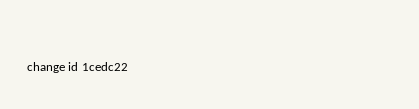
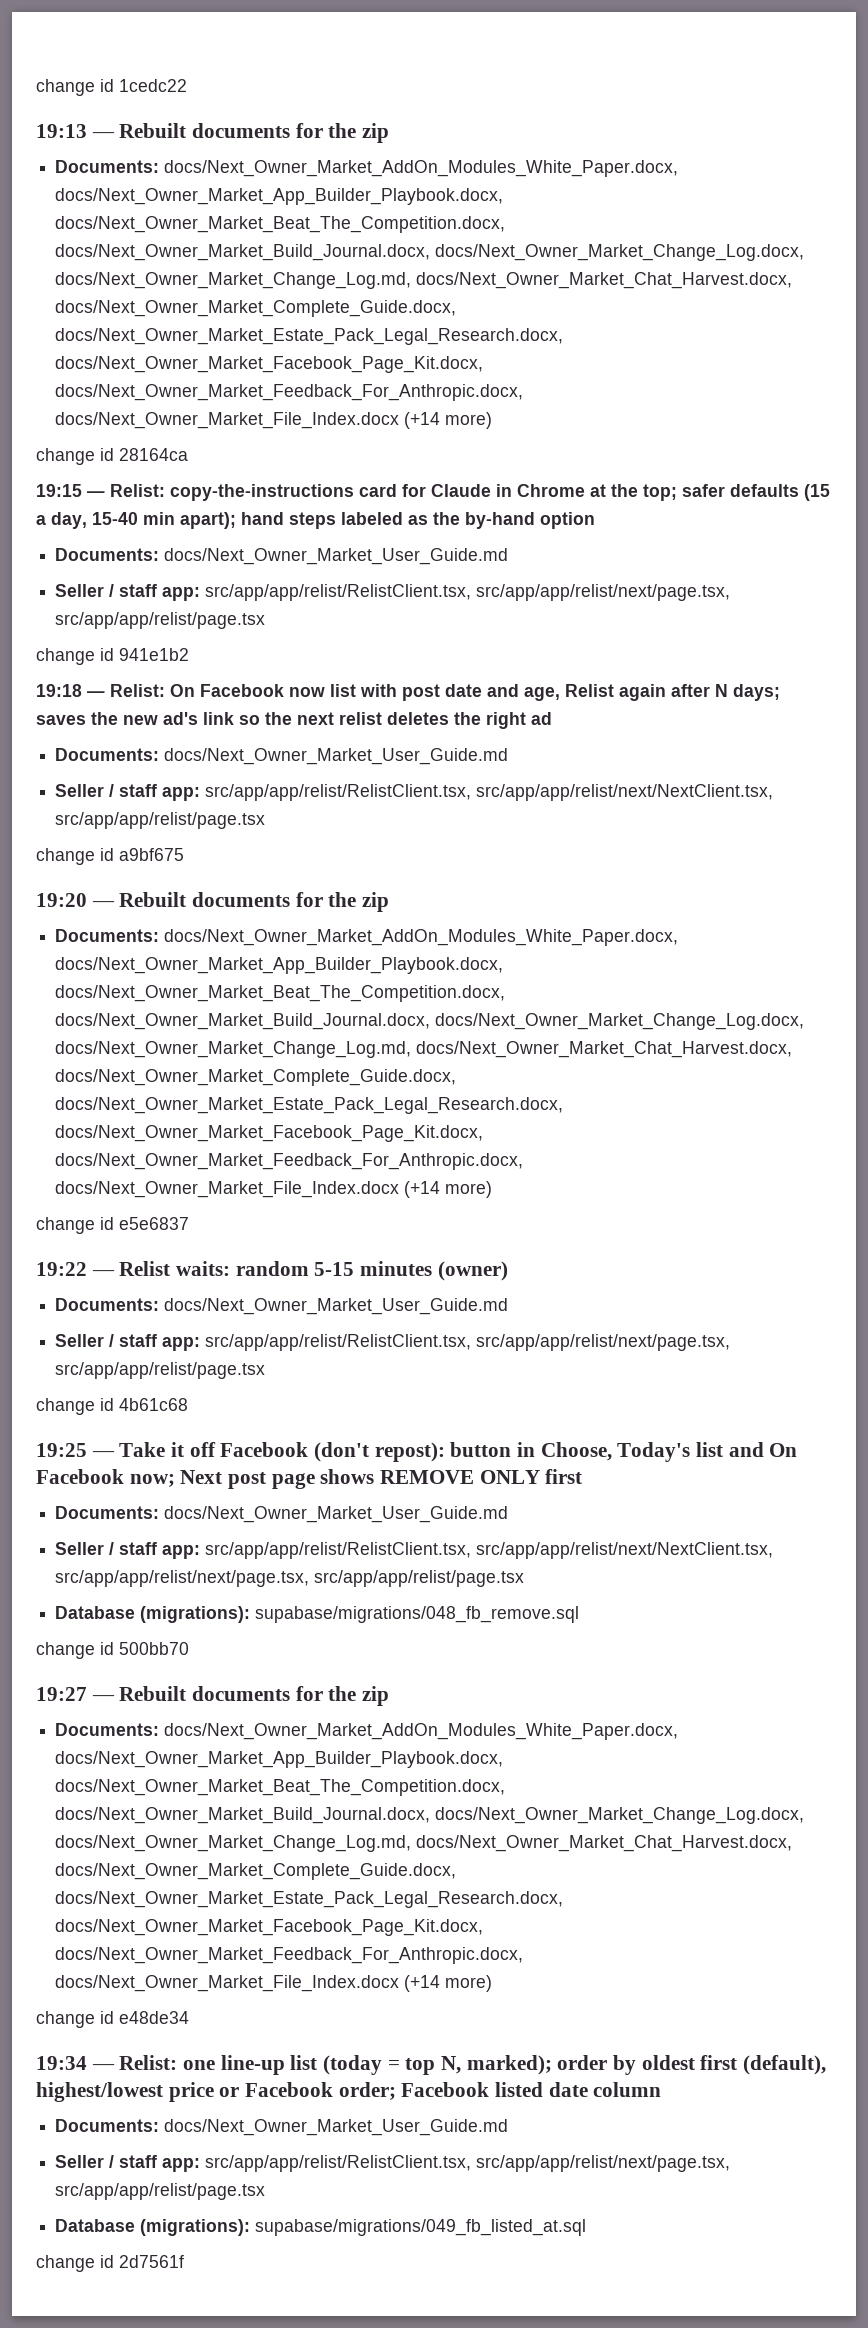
+ 19:13 — Rebuilt documents for the zip
+ Documents: docs/Next_Owner_Market_AddOn_Modules_White_Paper.docx, docs/Next_Owner_Market_App_Builder_Playbook.docx, docs/Next_Owner_Market_Beat_The_Competition.docx, docs/Next_Owner_Market_Build_Journal.docx, docs/Next_Owner_Market_Change_Log.docx, docs/Next_Owner_Market_Change_Log.md, docs/Next_Owner_Market_Chat_Harvest.docx, docs/Next_Owner_Market_Complete_Guide.docx, docs/Next_Owner_Market_Estate_Pack_Legal_Research.docx, docs/Next_Owner_Market_Facebook_Page_Kit.docx, docs/Next_Owner_Market_Feedback_For_Anthropic.docx, docs/Next_Owner_Market_File_Index.docx (+14 more)
+ change id 28164ca
+ 19:15 — Relist: copy-the-instructions card for Claude in Chrome at the top; safer defaults (15 a day, 15-40 min apart); hand steps labeled as the by-hand option
+ Documents: docs/Next_Owner_Market_User_Guide.md
+ Seller / staff app: src/app/app/relist/RelistClient.tsx, src/app/app/relist/next/page.tsx, src/app/app/relist/page.tsx
+ change id 941e1b2
+ 19:18 — Relist: On Facebook now list with post date and age, Relist again after N days; saves the new ad's link so the next relist deletes the right ad
+ Documents: docs/Next_Owner_Market_User_Guide.md
+ Seller / staff app: src/app/app/relist/RelistClient.tsx, src/app/app/relist/next/NextClient.tsx, src/app/app/relist/page.tsx
+ change id a9bf675
+ 19:20 — Rebuilt documents for the zip
+ Documents: docs/Next_Owner_Market_AddOn_Modules_White_Paper.docx, docs/Next_Owner_Market_App_Builder_Playbook.docx, docs/Next_Owner_Market_Beat_The_Competition.docx, docs/Next_Owner_Market_Build_Journal.docx, docs/Next_Owner_Market_Change_Log.docx, docs/Next_Owner_Market_Change_Log.md, docs/Next_Owner_Market_Chat_Harvest.docx, docs/Next_Owner_Market_Complete_Guide.docx, docs/Next_Owner_Market_Estate_Pack_Legal_Research.docx, docs/Next_Owner_Market_Facebook_Page_Kit.docx, docs/Next_Owner_Market_Feedback_For_Anthropic.docx, docs/Next_Owner_Market_File_Index.docx (+14 more)
+ change id e5e6837
+ 19:22 — Relist waits: random 5-15 minutes (owner)
+ Documents: docs/Next_Owner_Market_User_Guide.md
+ Seller / staff app: src/app/app/relist/RelistClient.tsx, src/app/app/relist/next/page.tsx, src/app/app/relist/page.tsx
+ change id 4b61c68
+ 19:25 — Take it off Facebook (don't repost): button in Choose, Today's list and On Facebook now; Next post page shows REMOVE ONLY first
+ Documents: docs/Next_Owner_Market_User_Guide.md
+ Seller / staff app: src/app/app/relist/RelistClient.tsx, src/app/app/relist/next/NextClient.tsx, src/app/app/relist/next/page.tsx, src/app/app/relist/page.tsx
+ Database (migrations): supabase/migrations/048_fb_remove.sql
+ change id 500bb70
+ 19:27 — Rebuilt documents for the zip
+ Documents: docs/Next_Owner_Market_AddOn_Modules_White_Paper.docx, docs/Next_Owner_Market_App_Builder_Playbook.docx, docs/Next_Owner_Market_Beat_The_Competition.docx, docs/Next_Owner_Market_Build_Journal.docx, docs/Next_Owner_Market_Change_Log.docx, docs/Next_Owner_Market_Change_Log.md, docs/Next_Owner_Market_Chat_Harvest.docx, docs/Next_Owner_Market_Complete_Guide.docx, docs/Next_Owner_Market_Estate_Pack_Legal_Research.docx, docs/Next_Owner_Market_Facebook_Page_Kit.docx, docs/Next_Owner_Market_Feedback_For_Anthropic.docx, docs/Next_Owner_Market_File_Index.docx (+14 more)
+ change id e48de34
+ 19:34 — Relist: one line-up list (today = top N, marked); order by oldest first (default), highest/lowest price or Facebook order; Facebook listed date column
+ Documents: docs/Next_Owner_Market_User_Guide.md
+ Seller / staff app: src/app/app/relist/RelistClient.tsx, src/app/app/relist/next/page.tsx, src/app/app/relist/page.tsx
+ Database (migrations): supabase/migrations/049_fb_listed_at.sql
+ change id 2d7561f

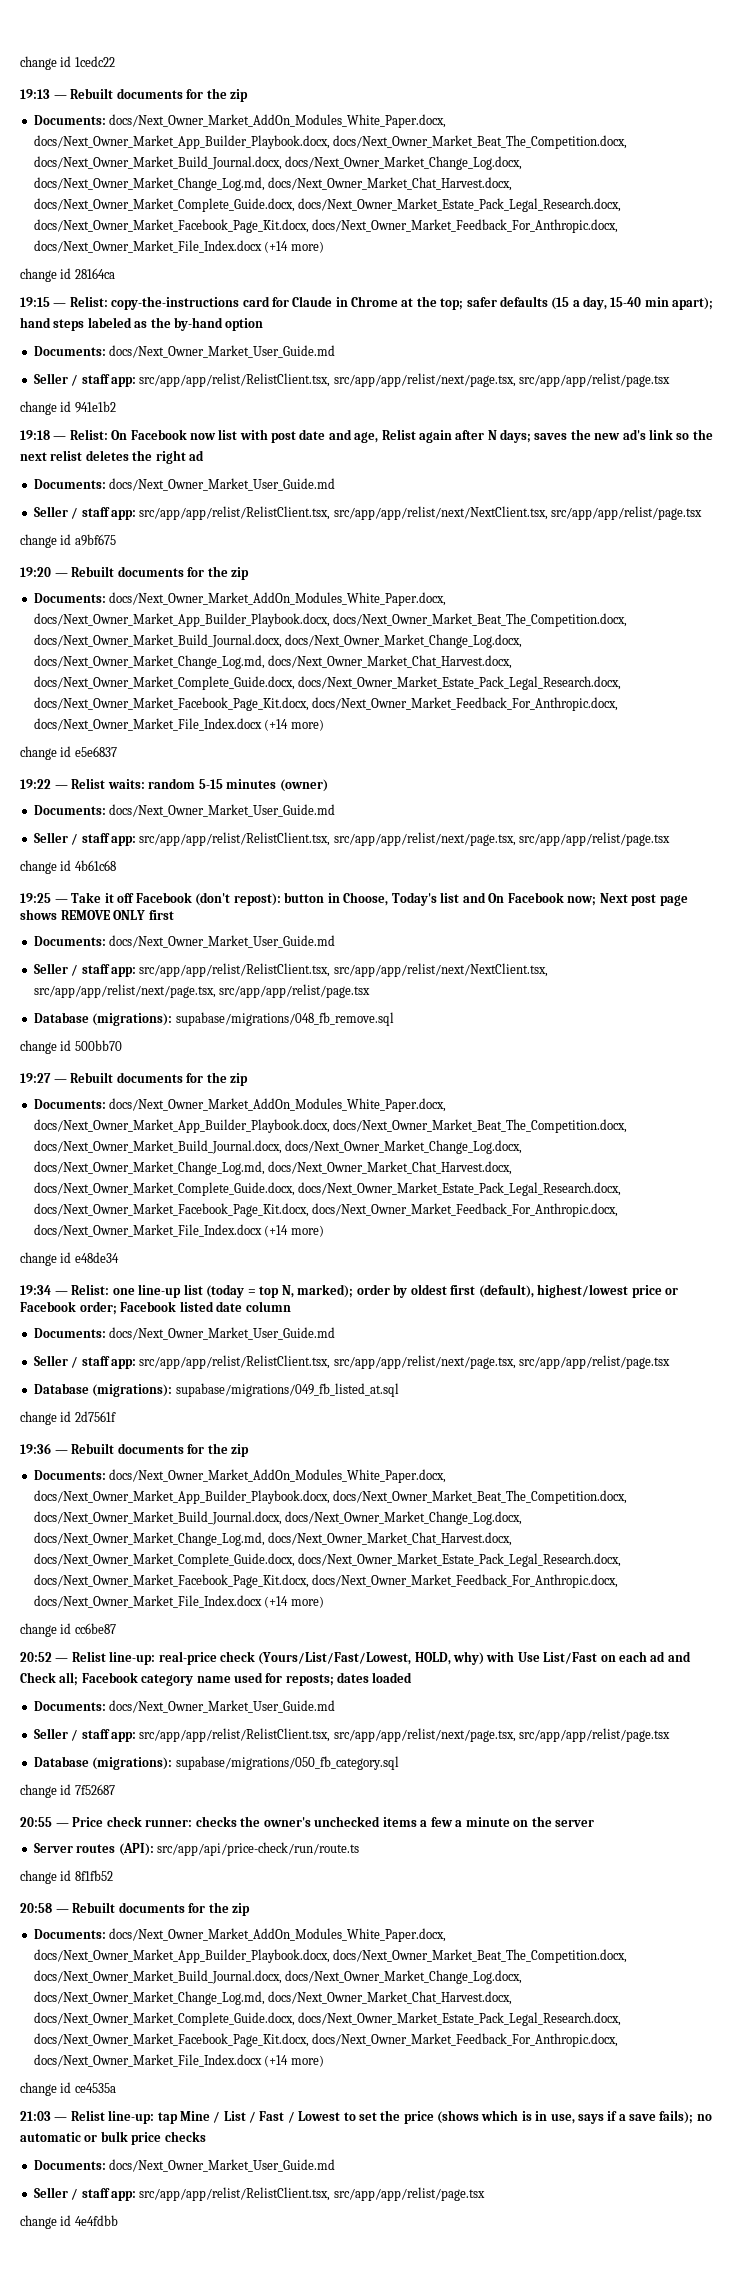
+ 19:36 — Rebuilt documents for the zip
+ Documents: docs/Next_Owner_Market_AddOn_Modules_White_Paper.docx, docs/Next_Owner_Market_App_Builder_Playbook.docx, docs/Next_Owner_Market_Beat_The_Competition.docx, docs/Next_Owner_Market_Build_Journal.docx, docs/Next_Owner_Market_Change_Log.docx, docs/Next_Owner_Market_Change_Log.md, docs/Next_Owner_Market_Chat_Harvest.docx, docs/Next_Owner_Market_Complete_Guide.docx, docs/Next_Owner_Market_Estate_Pack_Legal_Research.docx, docs/Next_Owner_Market_Facebook_Page_Kit.docx, docs/Next_Owner_Market_Feedback_For_Anthropic.docx, docs/Next_Owner_Market_File_Index.docx (+14 more)
+ change id cc6be87
+ 20:52 — Relist line-up: real-price check (Yours/List/Fast/Lowest, HOLD, why) with Use List/Fast on each ad and Check all; Facebook category name used for reposts; dates loaded
+ Documents: docs/Next_Owner_Market_User_Guide.md
+ Seller / staff app: src/app/app/relist/RelistClient.tsx, src/app/app/relist/next/page.tsx, src/app/app/relist/page.tsx
+ Database (migrations): supabase/migrations/050_fb_category.sql
+ change id 7f52687
+ 20:55 — Price check runner: checks the owner's unchecked items a few a minute on the server
+ Server routes (API): src/app/api/price-check/run/route.ts
+ change id 8f1fb52
+ 20:58 — Rebuilt documents for the zip
+ Documents: docs/Next_Owner_Market_AddOn_Modules_White_Paper.docx, docs/Next_Owner_Market_App_Builder_Playbook.docx, docs/Next_Owner_Market_Beat_The_Competition.docx, docs/Next_Owner_Market_Build_Journal.docx, docs/Next_Owner_Market_Change_Log.docx, docs/Next_Owner_Market_Change_Log.md, docs/Next_Owner_Market_Chat_Harvest.docx, docs/Next_Owner_Market_Complete_Guide.docx, docs/Next_Owner_Market_Estate_Pack_Legal_Research.docx, docs/Next_Owner_Market_Facebook_Page_Kit.docx, docs/Next_Owner_Market_Feedback_For_Anthropic.docx, docs/Next_Owner_Market_File_Index.docx (+14 more)
+ change id ce4535a
+ 21:03 — Relist line-up: tap Mine / List / Fast / Lowest to set the price (shows which is in use, says if a save fails); no automatic or bulk price checks
+ Documents: docs/Next_Owner_Market_User_Guide.md
+ Seller / staff app: src/app/app/relist/RelistClient.tsx, src/app/app/relist/page.tsx
+ change id 4e4fdbb

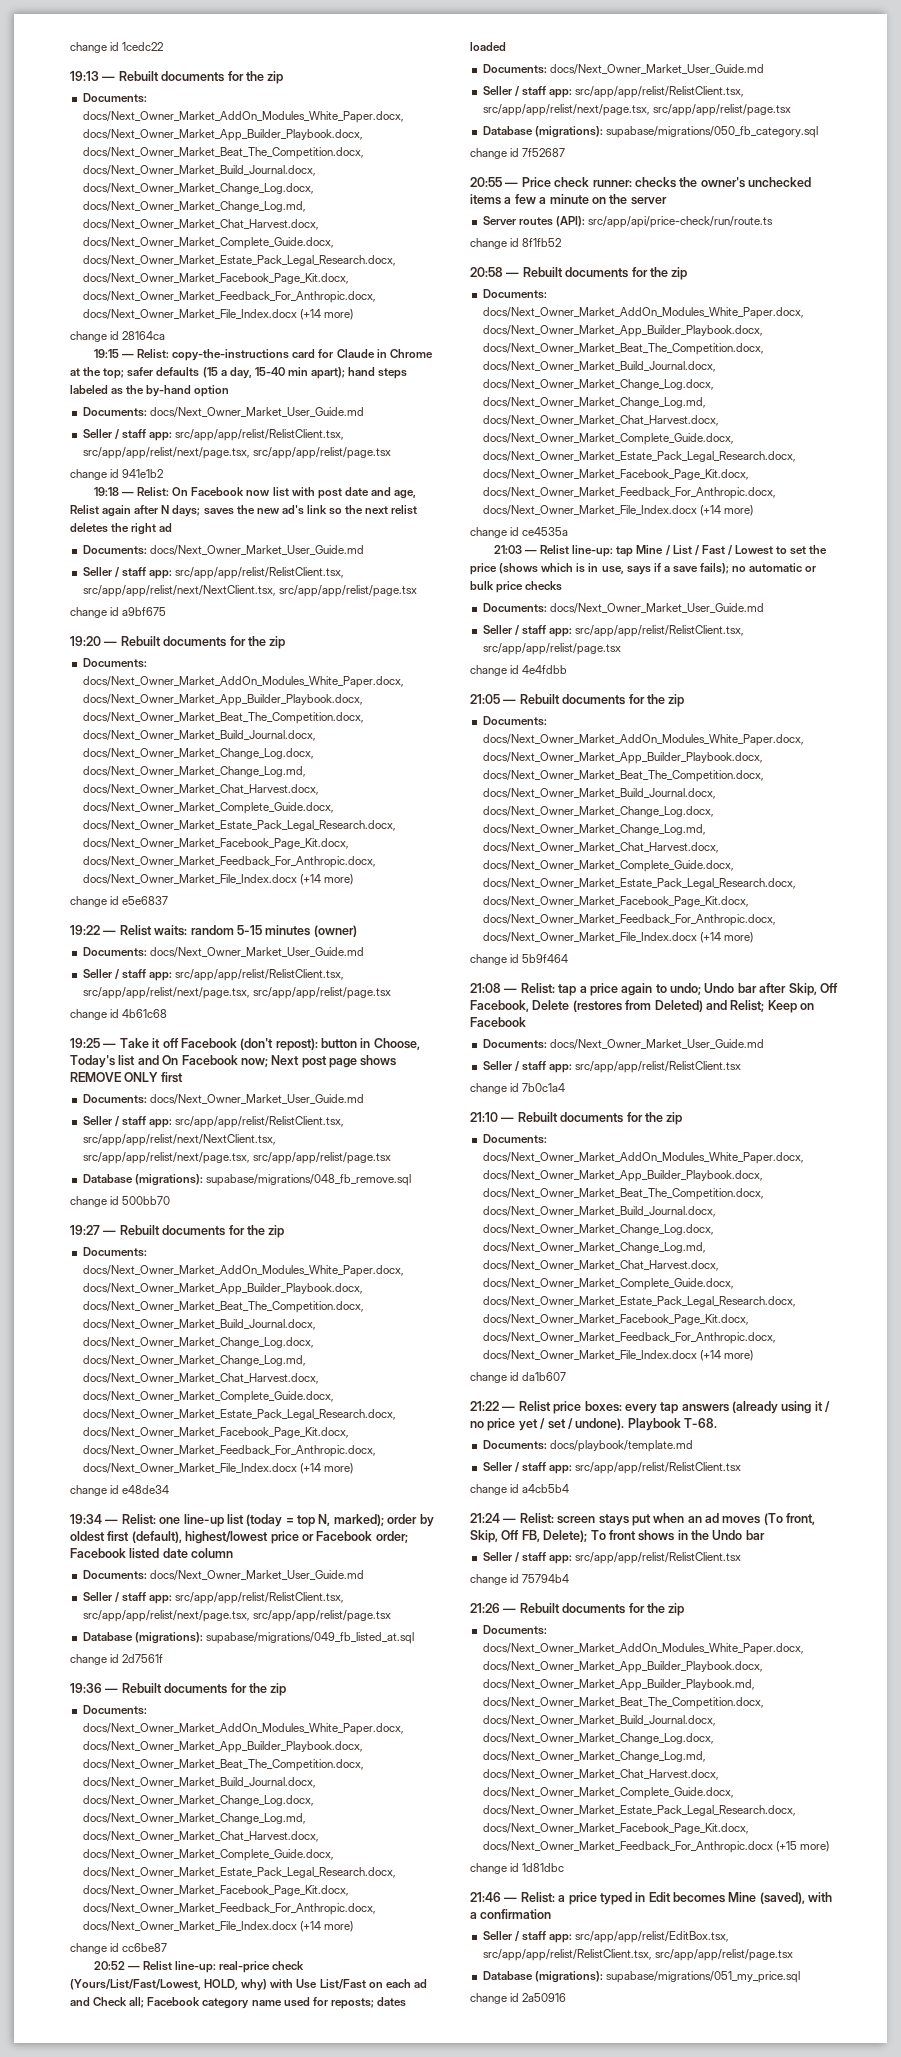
+ 21:05 — Rebuilt documents for the zip
+ Documents: docs/Next_Owner_Market_AddOn_Modules_White_Paper.docx, docs/Next_Owner_Market_App_Builder_Playbook.docx, docs/Next_Owner_Market_Beat_The_Competition.docx, docs/Next_Owner_Market_Build_Journal.docx, docs/Next_Owner_Market_Change_Log.docx, docs/Next_Owner_Market_Change_Log.md, docs/Next_Owner_Market_Chat_Harvest.docx, docs/Next_Owner_Market_Complete_Guide.docx, docs/Next_Owner_Market_Estate_Pack_Legal_Research.docx, docs/Next_Owner_Market_Facebook_Page_Kit.docx, docs/Next_Owner_Market_Feedback_For_Anthropic.docx, docs/Next_Owner_Market_File_Index.docx (+14 more)
+ change id 5b9f464
+ 21:08 — Relist: tap a price again to undo; Undo bar after Skip, Off Facebook, Delete (restores from Deleted) and Relist; Keep on Facebook
+ Documents: docs/Next_Owner_Market_User_Guide.md
+ Seller / staff app: src/app/app/relist/RelistClient.tsx
+ change id 7b0c1a4
+ 21:10 — Rebuilt documents for the zip
+ Documents: docs/Next_Owner_Market_AddOn_Modules_White_Paper.docx, docs/Next_Owner_Market_App_Builder_Playbook.docx, docs/Next_Owner_Market_Beat_The_Competition.docx, docs/Next_Owner_Market_Build_Journal.docx, docs/Next_Owner_Market_Change_Log.docx, docs/Next_Owner_Market_Change_Log.md, docs/Next_Owner_Market_Chat_Harvest.docx, docs/Next_Owner_Market_Complete_Guide.docx, docs/Next_Owner_Market_Estate_Pack_Legal_Research.docx, docs/Next_Owner_Market_Facebook_Page_Kit.docx, docs/Next_Owner_Market_Feedback_For_Anthropic.docx, docs/Next_Owner_Market_File_Index.docx (+14 more)
+ change id da1b607
+ 21:22 — Relist price boxes: every tap answers (already using it / no price yet / set / undone). Playbook T-68.
+ Documents: docs/playbook/template.md
+ Seller / staff app: src/app/app/relist/RelistClient.tsx
+ change id a4cb5b4
+ 21:24 — Relist: screen stays put when an ad moves (To front, Skip, Off FB, Delete); To front shows in the Undo bar
+ Seller / staff app: src/app/app/relist/RelistClient.tsx
+ change id 75794b4
+ 21:26 — Rebuilt documents for the zip
+ Documents: docs/Next_Owner_Market_AddOn_Modules_White_Paper.docx, docs/Next_Owner_Market_App_Builder_Playbook.docx, docs/Next_Owner_Market_App_Builder_Playbook.md, docs/Next_Owner_Market_Beat_The_Competition.docx, docs/Next_Owner_Market_Build_Journal.docx, docs/Next_Owner_Market_Change_Log.docx, docs/Next_Owner_Market_Change_Log.md, docs/Next_Owner_Market_Chat_Harvest.docx, docs/Next_Owner_Market_Complete_Guide.docx, docs/Next_Owner_Market_Estate_Pack_Legal_Research.docx, docs/Next_Owner_Market_Facebook_Page_Kit.docx, docs/Next_Owner_Market_Feedback_For_Anthropic.docx (+15 more)
+ change id 1d81dbc
+ 21:46 — Relist: a price typed in Edit becomes Mine (saved), with a confirmation
+ Seller / staff app: src/app/app/relist/EditBox.tsx, src/app/app/relist/RelistClient.tsx, src/app/app/relist/page.tsx
+ Database (migrations): supabase/migrations/051_my_price.sql
+ change id 2a50916

